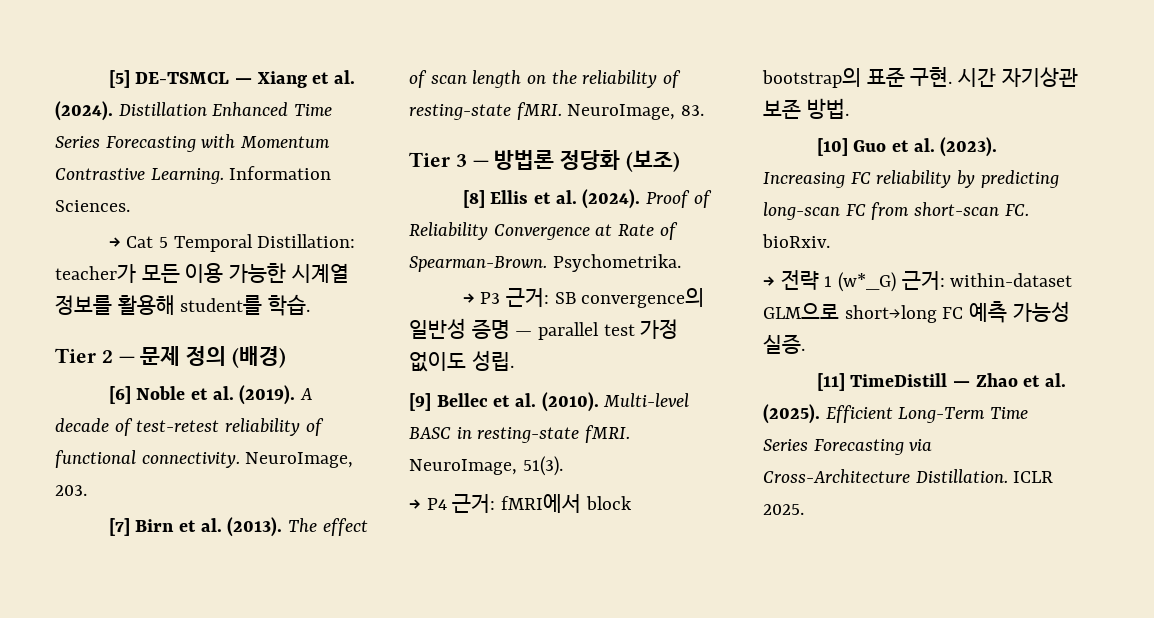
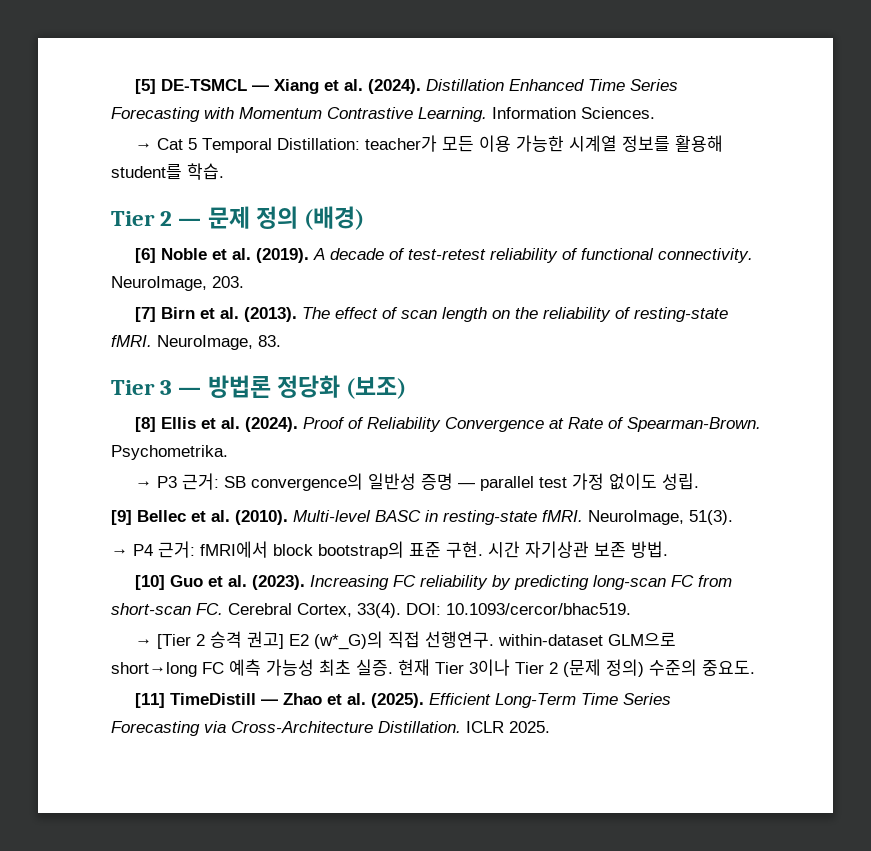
- Increasing FC reliability by predicting long-scan FC from short-scan FC. bioRxiv.
- → 전략 1 (w*_G) 근거: within-dataset GLM으로 short→long FC 예측 가능성 실증.
+ Increasing FC reliability by predicting long-scan FC from short-scan FC. Cerebral Cortex, 33(4). DOI: 10.1093/cercor/bhac519.
+ → [Tier 2 승격 권고] E2 (w*_G)의 직접 선행연구. within-dataset GLM으로 short→long FC 예측 가능성 최초 실증. 현재 Tier 3이나 Tier 2 (문제 정의) 수준의 중요도.

